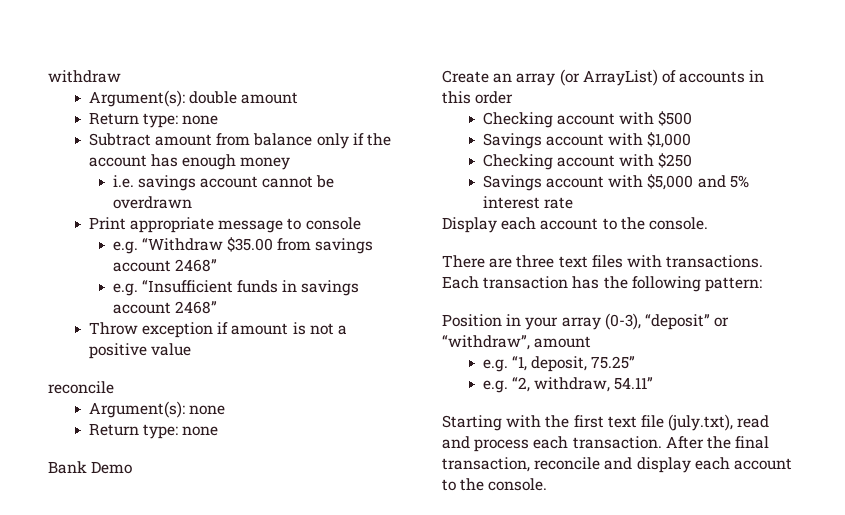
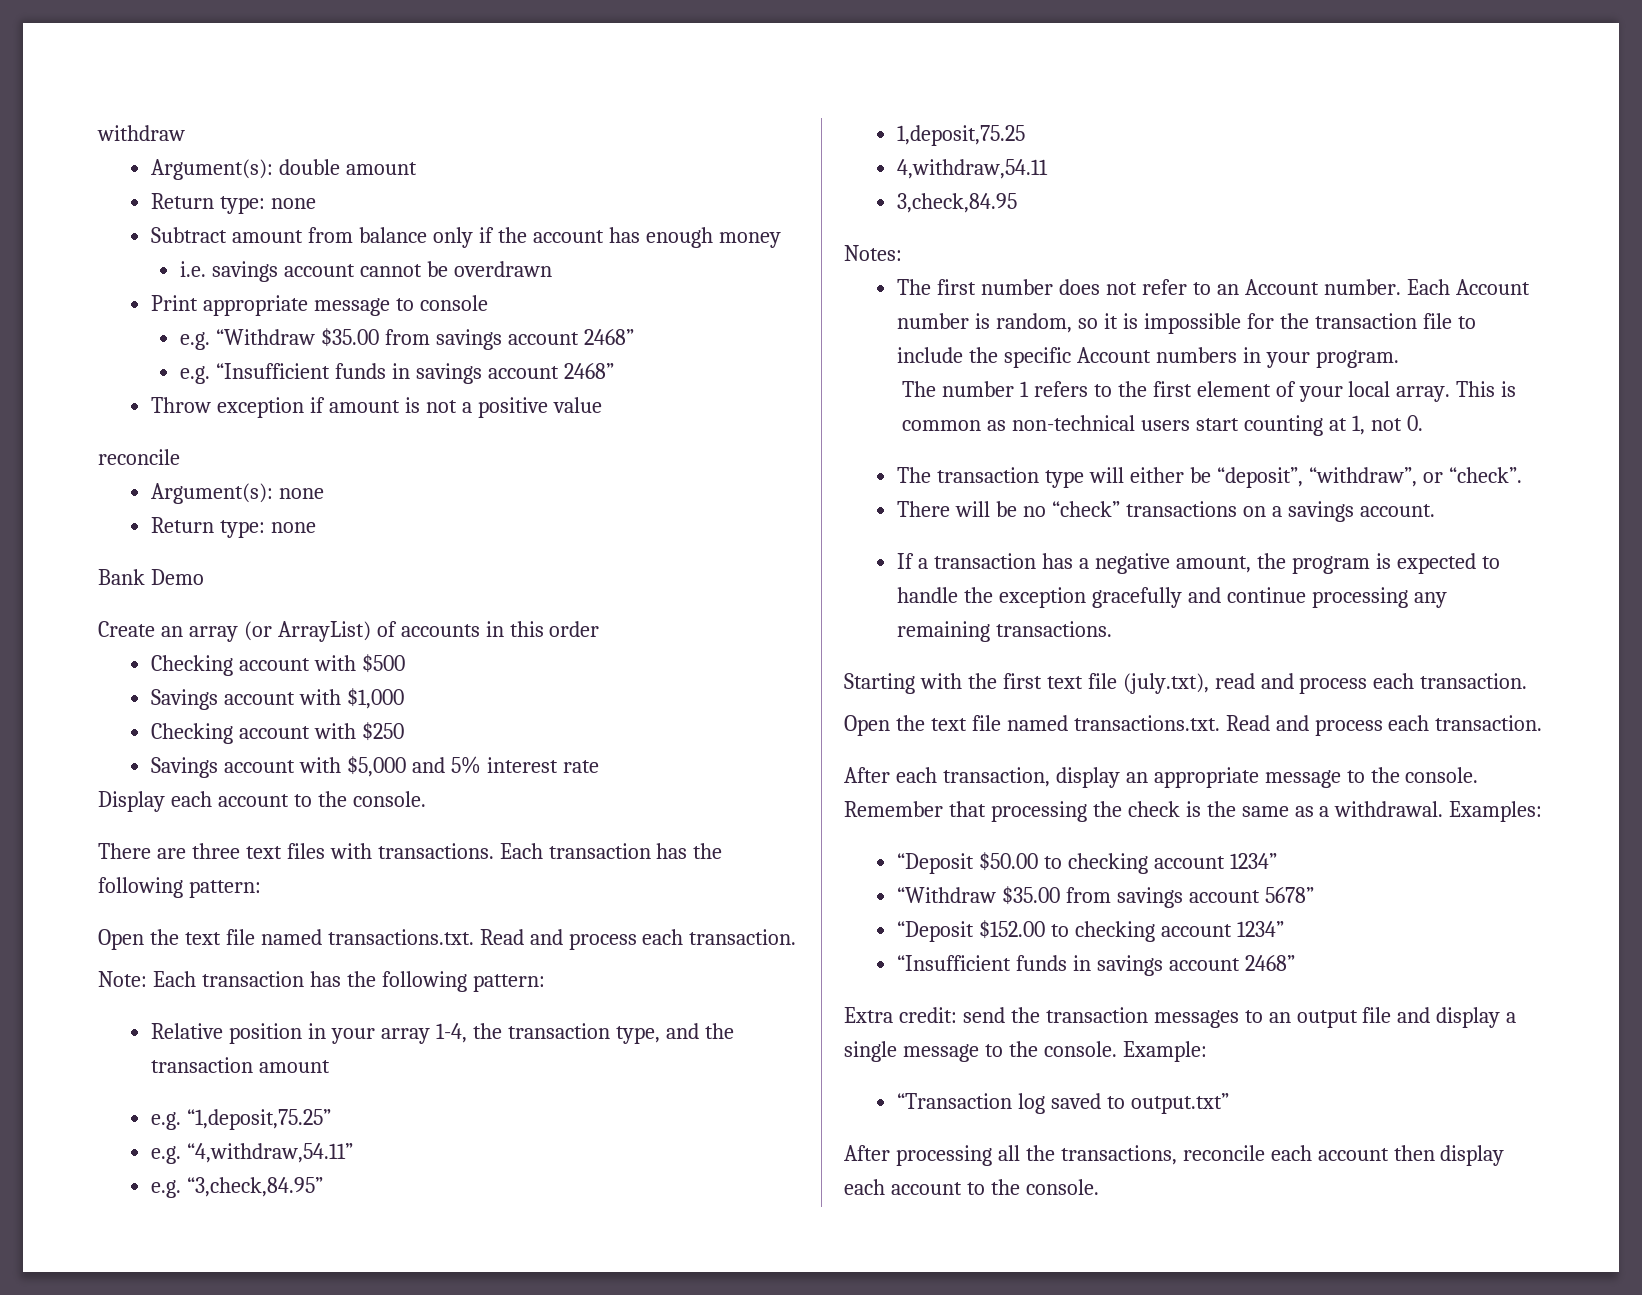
  There are three text files with transactions. Each transaction has the following pattern:
- Position in your array (0-3), “deposit” or “withdraw”, amount
- e.g. “1, deposit, 75.25”
- e.g. “2, withdraw, 54.11”
+ Open the text file named transactions.txt. Read and process each transaction.
+ Note: Each transaction has the following pattern:
+ Relative position in your array 1-4, the transaction type, and the transaction amount
+ e.g. “1,deposit,75.25”
+ e.g. “4,withdraw,54.11”
+ e.g. “3,check,84.95”
+ 1,deposit,75.25
+ 4,withdraw,54.11
+ 3,check,84.95
+ Notes:
+ The first number does not refer to an Account number. Each Account number is random, so it is impossible for the transaction file to include the specific Account numbers in your program.
+ The number 1 refers to the first element of your local array. This is common as non-technical users start counting at 1, not 0.
+ The transaction type will either be “deposit”, “withdraw”, or “check”.
+ There will be no “check” transactions on a savings account.
+ If a transaction has a negative amount, the program is expected to handle the exception gracefully and continue processing any remaining transactions.
- Starting with the first text file (july.txt), read and process each transaction. After the final transaction, reconcile and display each account to the console.
+ Starting with the first text file (july.txt), read and process each transaction.
+ Open the text file named transactions.txt. Read and process each transaction.
+ After each transaction, display an appropriate message to the console. Remember that processing the check is the same as a withdrawal. Examples:
+ “Deposit $50.00 to checking account 1234”
+ “Withdraw $35.00 from savings account 5678”
+ “Deposit $152.00 to checking account 1234”
+ “Insufficient funds in savings account 2468”
+ Extra credit: send the transaction messages to an output file and display a single message to the console. Example:
+ “Transaction log saved to output.txt”
+ After processing all the transactions, reconcile each account then display each account to the console.

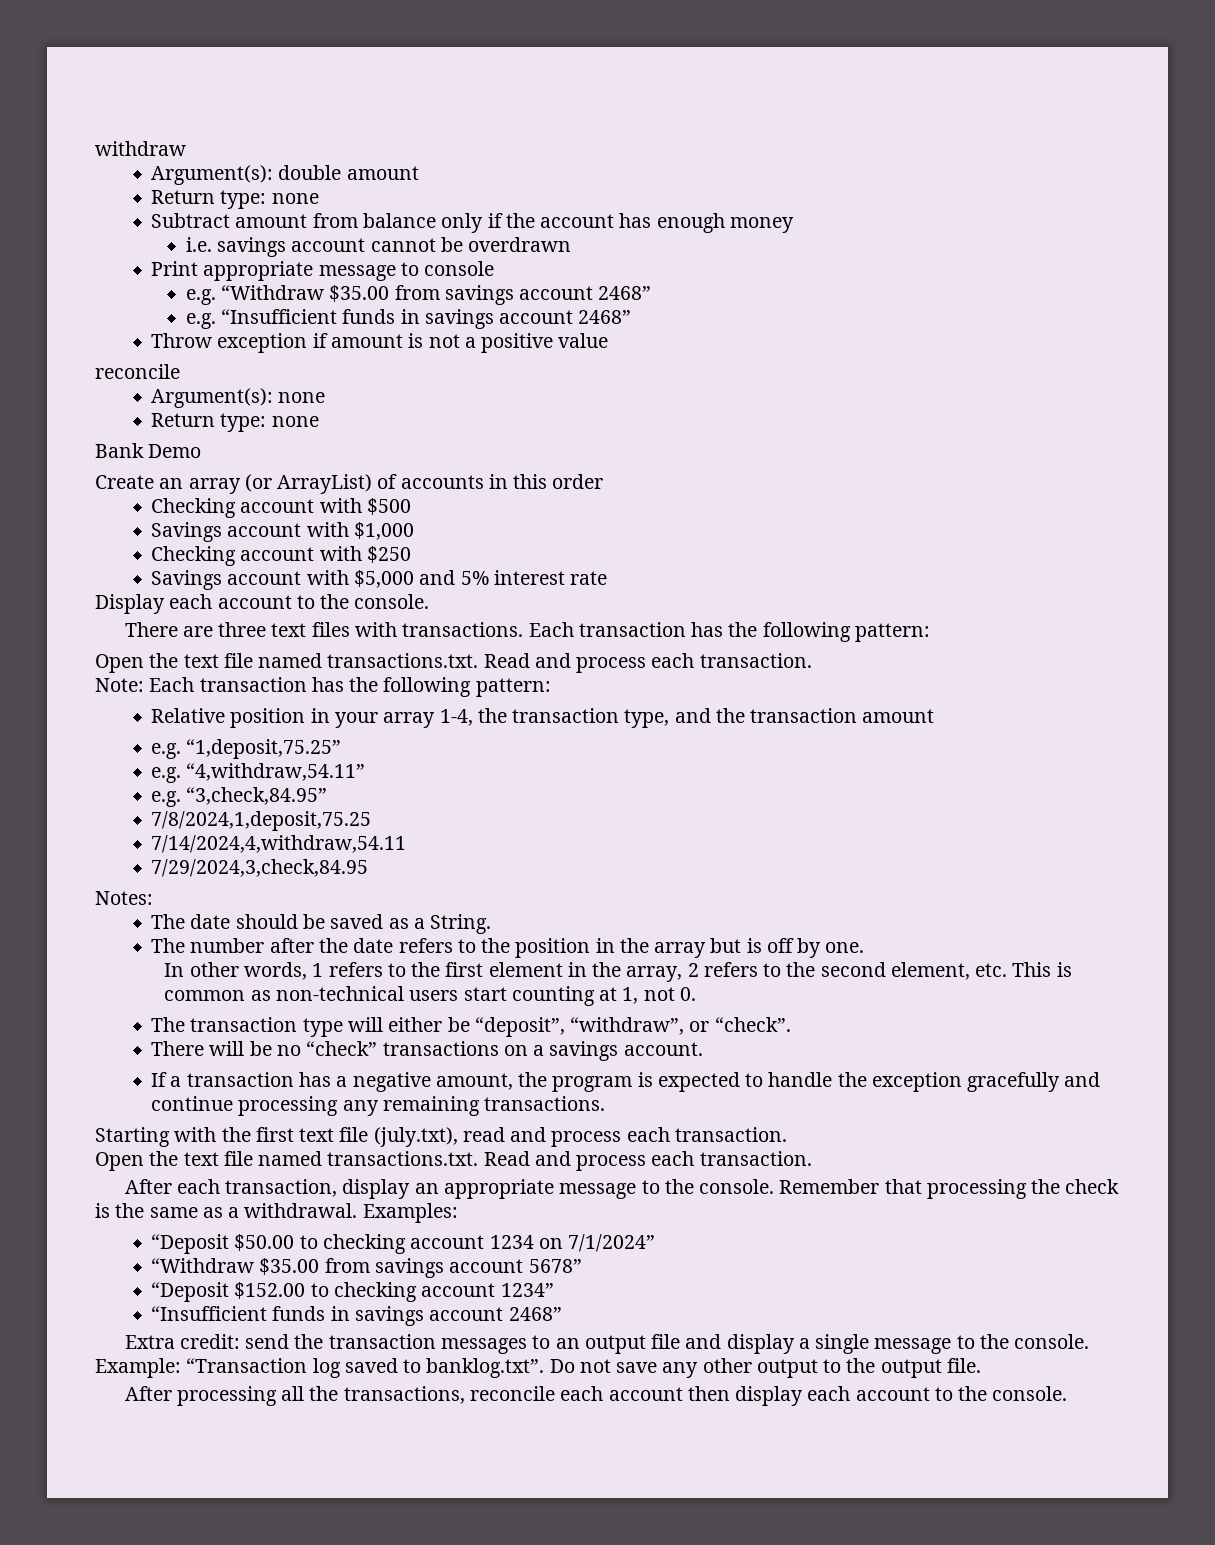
- 1,deposit,75.25
- 4,withdraw,54.11
- 3,check,84.95
+ 7/8/2024,1,deposit,75.25
+ 7/14/2024,4,withdraw,54.11
+ 7/29/2024,3,check,84.95
- The first number does not refer to an Account number. Each Account number is random, so it is impossible for the transaction file to include the specific Account numbers in your program.
- The number 1 refers to the first element of your local array. This is common as non-technical users start counting at 1, not 0.
+ The date should be saved as a String.
+ The number after the date refers to the position in the array but is off by one.
+ In other words, 1 refers to the first element in the array, 2 refers to the second element, etc. This is common as non-technical users start counting at 1, not 0.
- “Deposit $50.00 to checking account 1234”
+ “Deposit $50.00 to checking account 1234 on 7/1/2024”
- Example:
- “Transaction log saved to output.txt”
+ Example: “Transaction log saved to banklog.txt”. Do not save any other output to the output file.

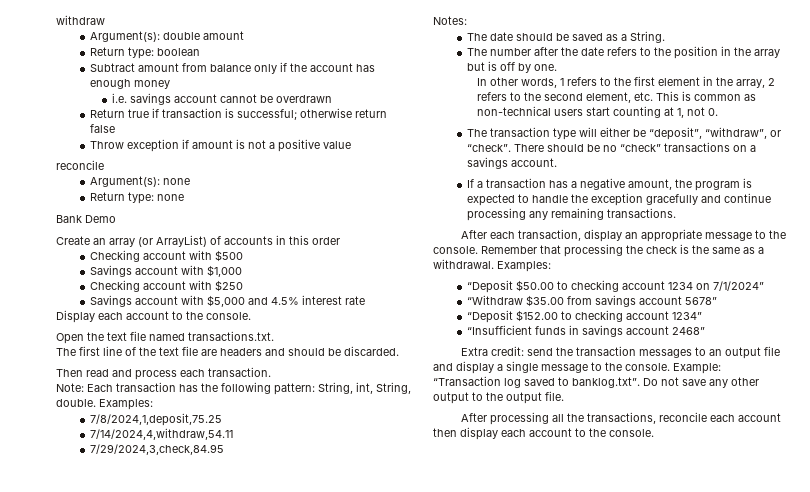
  Argument(s): double amount
- Return type: none
+ Return type: boolean
- Print appropriate message to console
- e.g. “Withdraw $35.00 from savings account 2468”
- e.g. “Insufficient funds in savings account 2468”
+ Return true if transaction is successful; otherwise return false
- Savings account with $5,000 and 5% interest rate
+ Savings account with $5,000 and 4.5% interest rate
- There are three text files with transactions. Each transaction has the following pattern:
- Open the text file named transactions.txt. Read and process each transaction.
+ Open the text file named transactions.txt.
+ The first line of the text file are headers and should be discarded.
+ Then read and process each transaction.
- Note: Each transaction has the following pattern:
- Relative position in your array 1-4, the transaction type, and the transaction amount
- e.g. “1,deposit,75.25”
- e.g. “4,withdraw,54.11”
- e.g. “3,check,84.95”
+ Note: Each transaction has the following pattern: String, int, String, double. Examples:
- The transaction type will either be “deposit”, “withdraw”, or “check”.
- There will be no “check” transactions on a savings account.
+ The transaction type will either be “deposit”, “withdraw”, or “check”. There should be no “check” transactions on a savings account.
- Starting with the first text file (july.txt), read and process each transaction.
- Open the text file named transactions.txt. Read and process each transaction.

